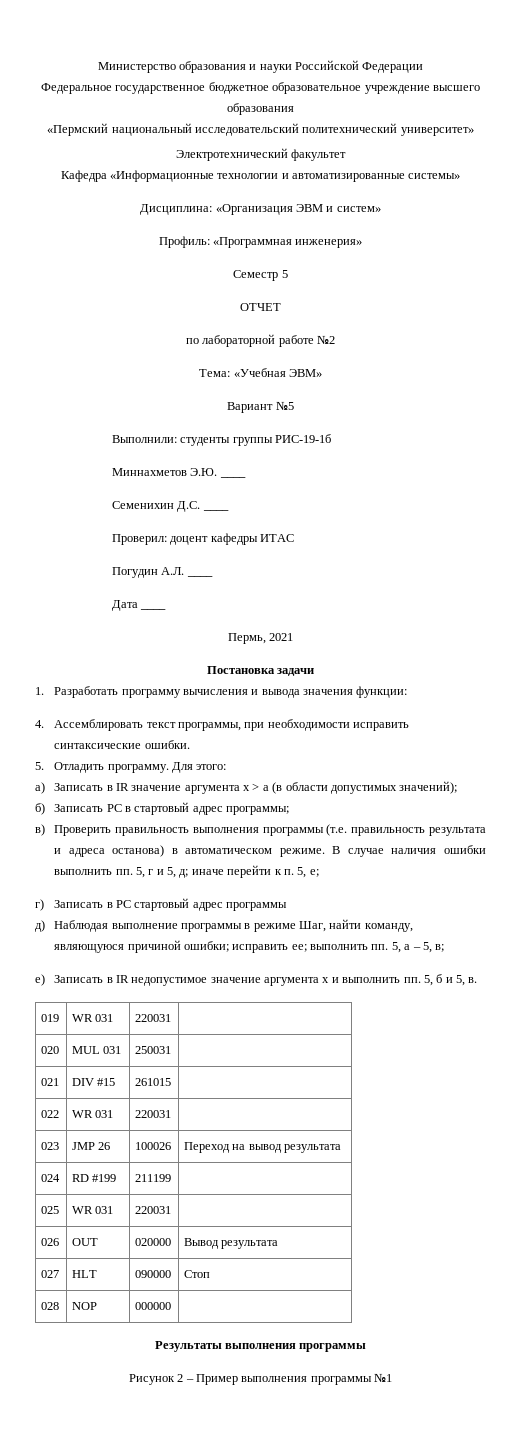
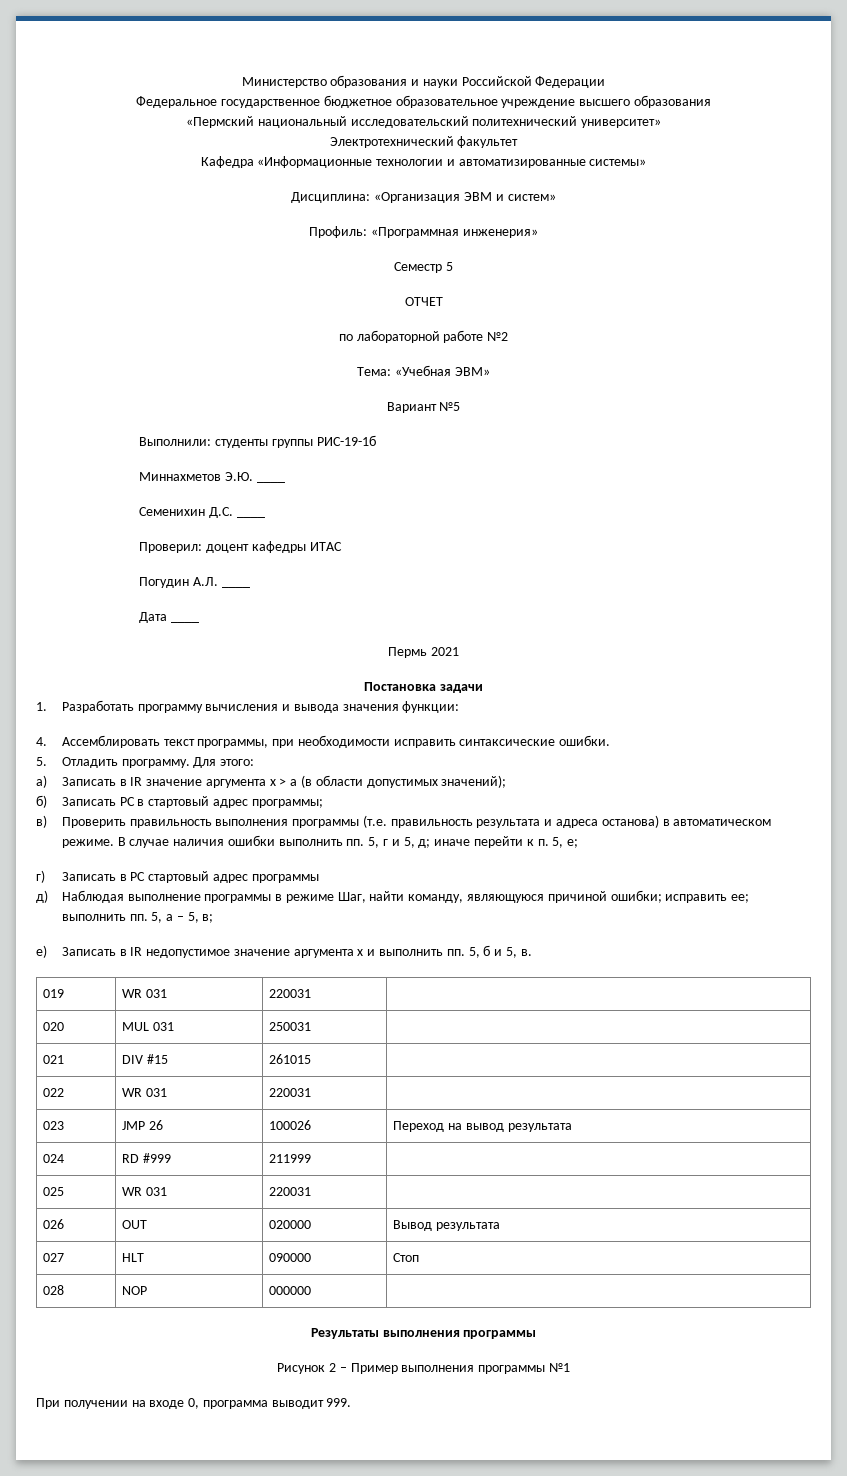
- Пермь, 2021
+ Пермь 2021
- 024 | RD #199 | 211199 |
+ 024 | RD #999 | 211999 |
+ При получении на входе 0, программа выводит 999.

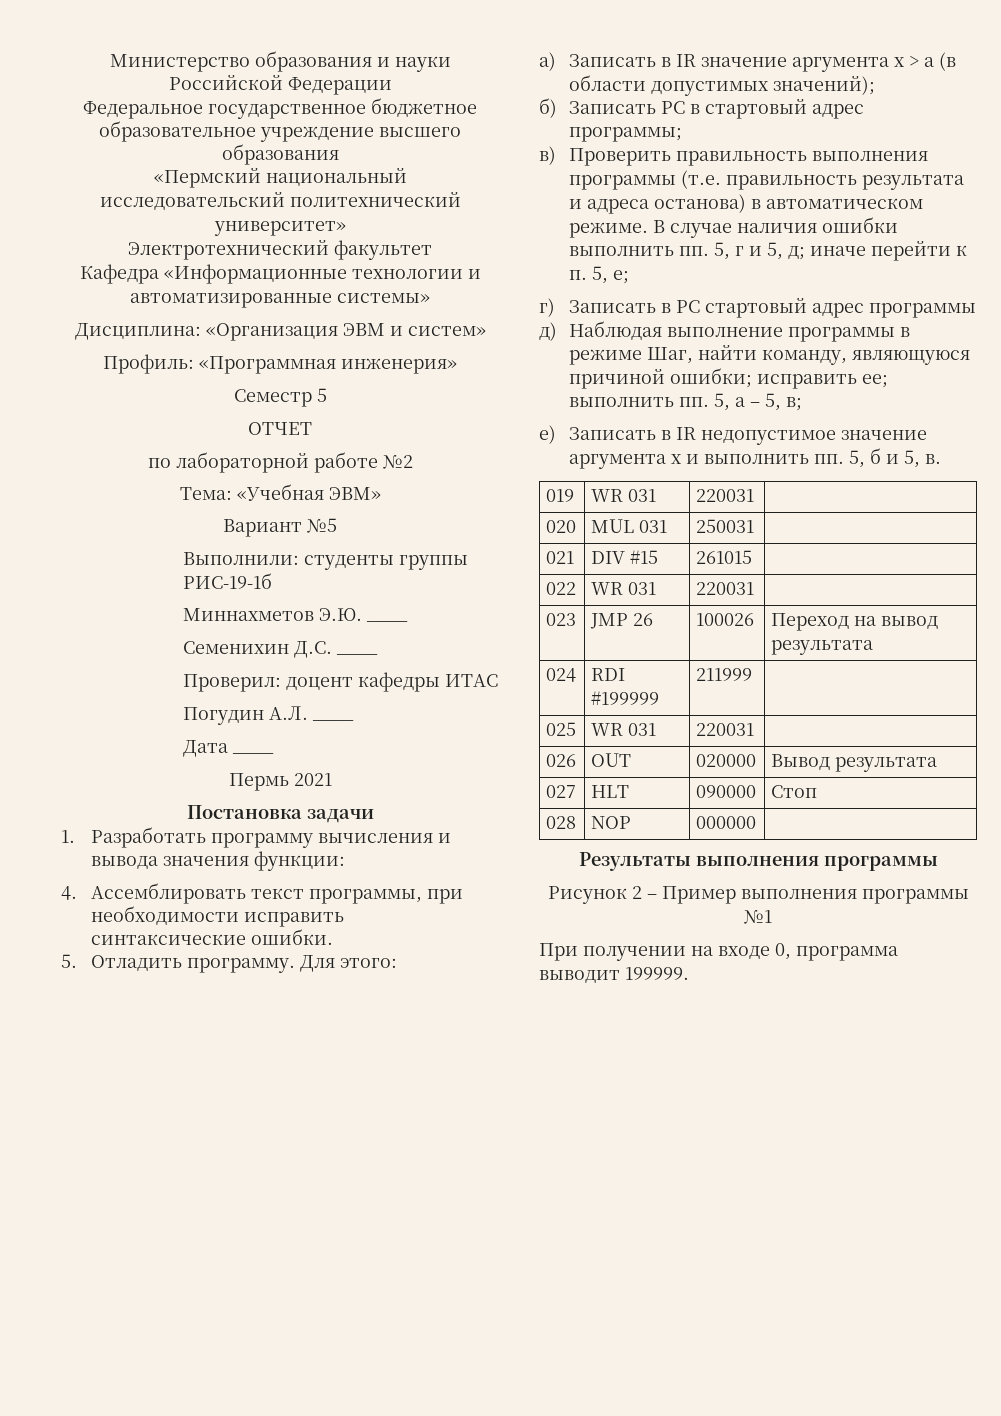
- 024 | RD #999 | 211999 |
+ 024 | RDI #199999 | 211999 |
- При получении на входе 0, программа выводит 999.
+ При получении на входе 0, программа выводит 199999.

